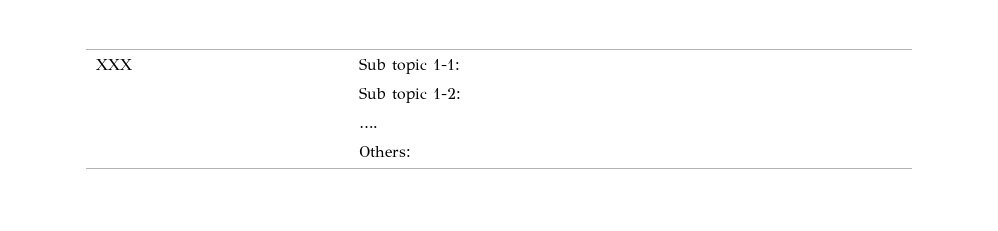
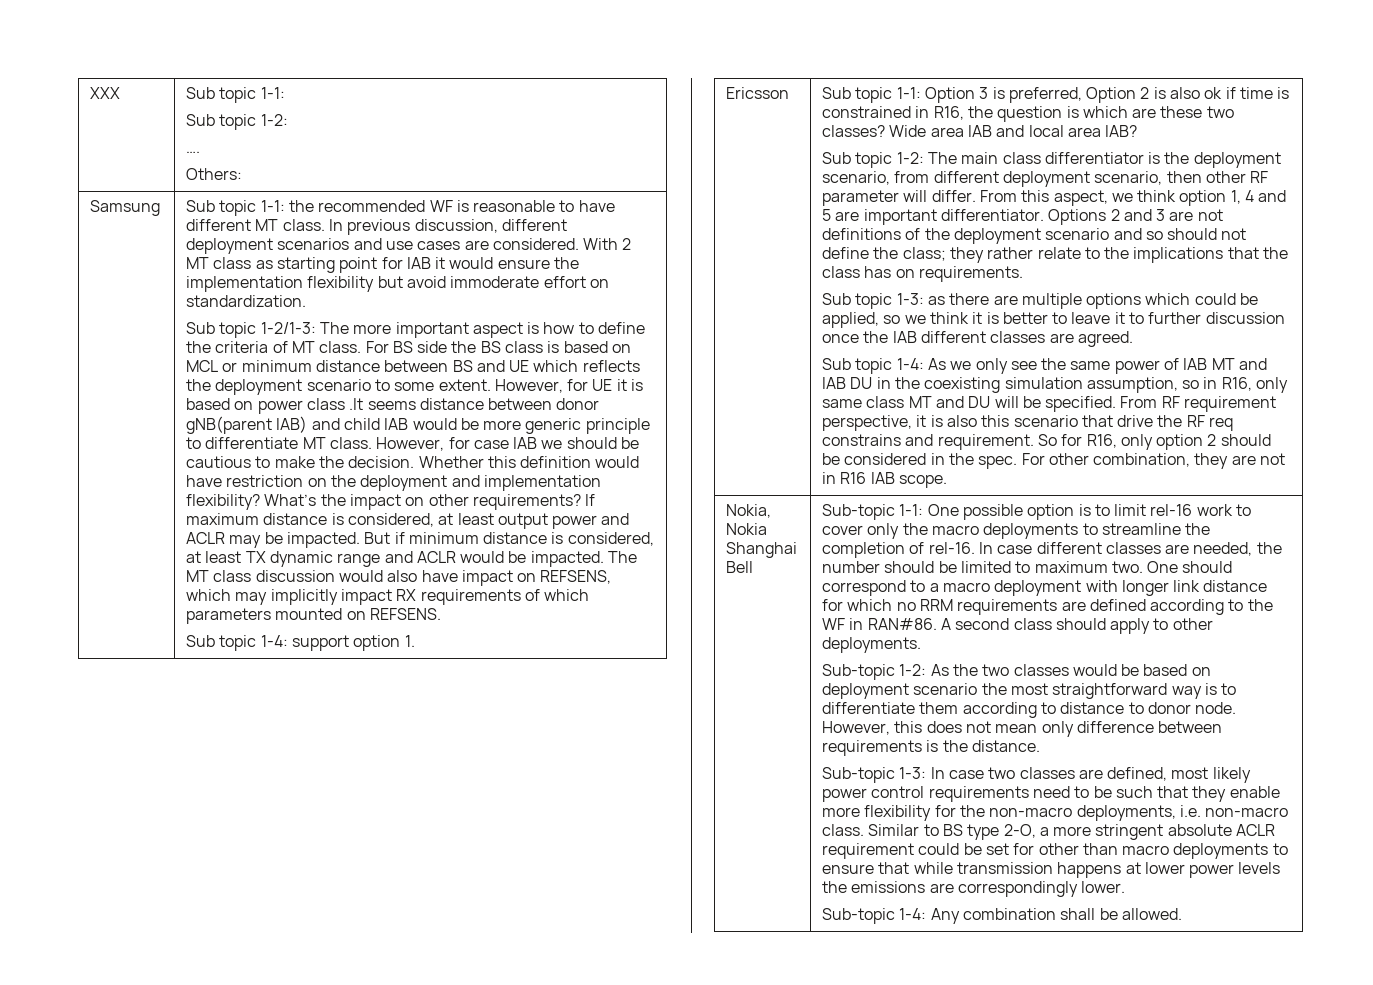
+ Samsung | Sub topic 1-1: the recommended WF is reasonable to have different MT class. In previous discussion, different deployment scenarios and use cases are considered. With 2 MT class as starting point for IAB it would ensure the implementation flexibility but avoid immoderate effort on standardization.
+ Sub topic 1-2/1-3: The more important aspect is how to define the criteria of MT class. For BS side the BS class is based on MCL or minimum distance between BS and UE which reflects the deployment scenario to some extent. However, for UE it is based on power class .It seems distance between donor gNB(parent IAB) and child IAB would be more generic principle to differentiate MT class. However, for case IAB we should be cautious to make the decision. Whether this definition would have restriction on the deployment and implementation flexibility? What’s the impact on other requirements? If maximum distance is considered, at least output power and ACLR may be impacted. But if minimum distance is considered, at least TX dynamic range and ACLR would be impacted. The MT class discussion would also have impact on REFSENS, which may implicitly impact RX requirements of which parameters mounted on REFSENS.
+ Sub topic 1-4: support option 1.
+ Ericsson | Sub topic 1-1: Option 3 is preferred, Option 2 is also ok if time is constrained in R16, the question is which are these two classes? Wide area IAB and local area IAB?
+ Sub topic 1-2: The main class differentiator is the deployment scenario, from different deployment scenario, then other RF parameter will differ. From this aspect, we think option 1, 4 and 5 are important differentiator. Options 2 and 3 are not definitions of the deployment scenario and so should not define the class; they rather relate to the implications that the class has on requirements.
+ Sub topic 1-3: as there are multiple options which could be applied, so we think it is better to leave it to further discussion once the IAB different classes are agreed.
+ Sub topic 1-4: As we only see the same power of IAB MT and IAB DU in the coexisting simulation assumption, so in R16, only same class MT and DU will be specified. From RF requirement perspective, it is also this scenario that drive the RF req constrains and requirement. So for R16, only option 2 should be considered in the spec. For other combination, they are not in R16 IAB scope.
+ Nokia, Nokia Shanghai Bell | Sub-topic 1-1: One possible option is to limit rel-16 work to cover only the macro deployments to streamline the completion of rel-16. In case different classes are needed, the number should be limited to maximum two. One should correspond to a macro deployment with longer link distance for which no RRM requirements are defined according to the WF in RAN#86. A second class should apply to other deployments.
+ Sub-topic 1-2: As the two classes would be based on deployment scenario the most straightforward way is to differentiate them according to distance to donor node. However, this does not mean only difference between requirements is the distance.
+ Sub-topic 1-3: In case two classes are defined, most likely power control requirements need to be such that they enable more flexibility for the non-macro deployments, i.e. non-macro class. Similar to BS type 2-O, a more stringent absolute ACLR requirement could be set for other than macro deployments to ensure that while transmission happens at lower power levels the emissions are correspondingly lower.
+ Sub-topic 1-4: Any combination shall be allowed.

